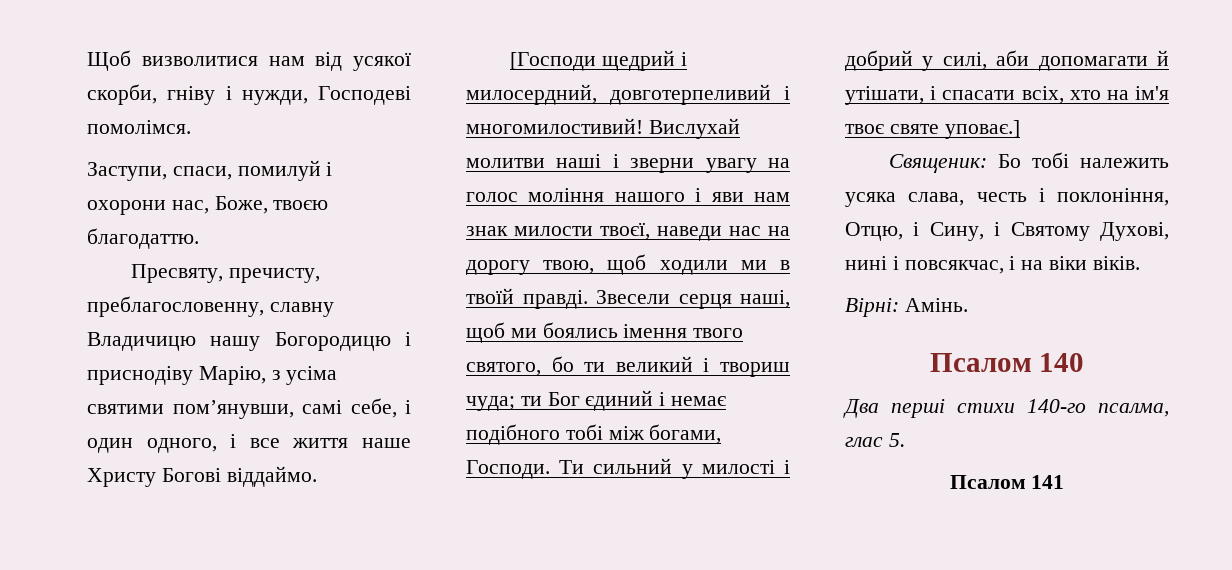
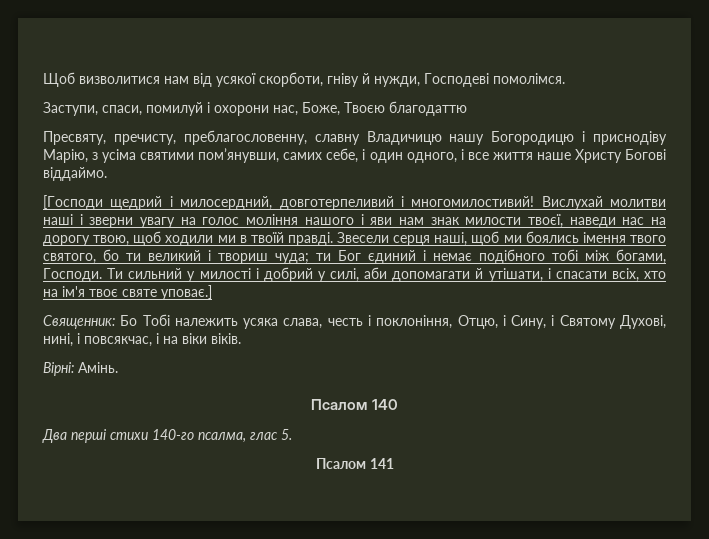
- Щоб визволитися нам від усякої скорби, гніву і нужди, Господеві помолімся.
+ Щоб визволитися нам від усякої скорботи, гніву й нужди, Господеві помолімся.
- Заступи, спаси, помилуй і охорони нас, Боже, твоєю благодаттю.
+ Заступи, спаси, помилуй і охорони нас, Боже, Твоєю благодаттю
- Пресвяту, пречисту, преблагословенну, славну Владичицю нашу Богородицю і приснодіву Марію, з усіма святими пом’янувши, самі себе, і один одного, і все життя наше Христу Богові віддаймо.
+ Пресвяту, пречисту, преблагословенну, славну Владичицю нашу Богородицю і приснодіву Марію, з усіма святими пом’янувши, самих себе, і один одного, і все життя наше Христу Богові віддаймо.
- Священик: Бо тобі належить усяка слава, честь і поклоніння, Отцю, і Сину, і Святому Духові, нині і повсякчас, і на віки віків.
+ Священник: Бо Тобі належить усяка слава, честь і поклоніння, Отцю, і Сину, і Святому Духові, нині, і повсякчас, і на віки віків.

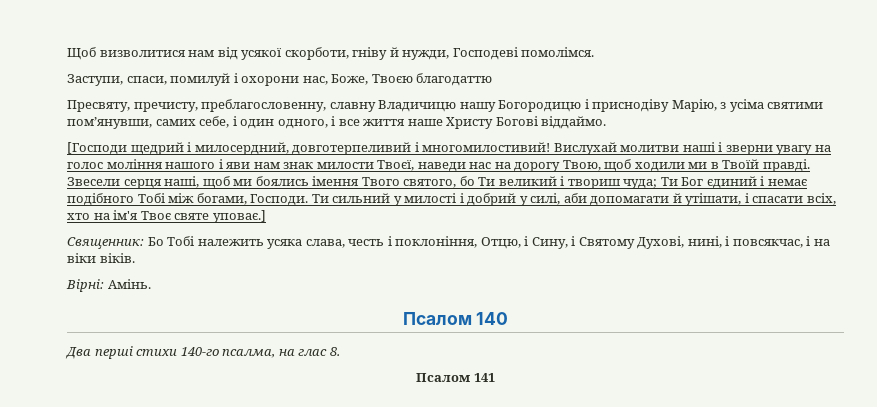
- Вислухай молитви наші і зверни увагу на голос моління нашого і яви нам знак милости твоєї, наведи нас на дорогу твою, щоб ходили ми в твоїй правді.
+ Вислухай молитви наші і зверни увагу на голос моління нашого і яви нам знак милости Твоєї, наведи нас на дорогу Твою, щоб ходили ми в Твоїй правді.
- Звесели серця наші, щоб ми боялись імення твого святого, бо ти великий і твориш чуда; ти Бог єдиний і немає подібного тобі між богами, Господи.
+ Звесели серця наші, щоб ми боялись імення Твого святого, бо Ти великий і твориш чуда; Ти Бог єдиний і немає подібного Тобі між богами, Господи.
- Ти сильний у милості і добрий у силі, аби допомагати й утішати, і спасати всіх, хто на ім'я твоє святе уповає.]
+ Ти сильний у милості і добрий у силі, аби допомагати й утішати, і спасати всіх, хто на ім'я Твоє святе уповає.]
- Два перші стихи 140-го псалма, глас 5.
+ Два перші стихи 140-го псалма, на глас 8.

